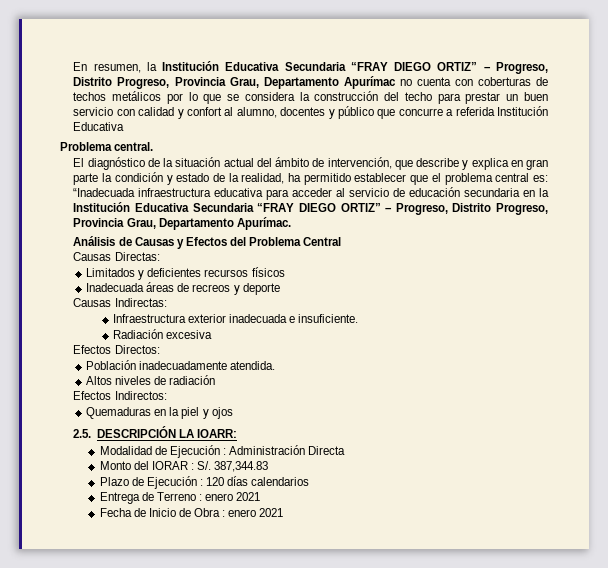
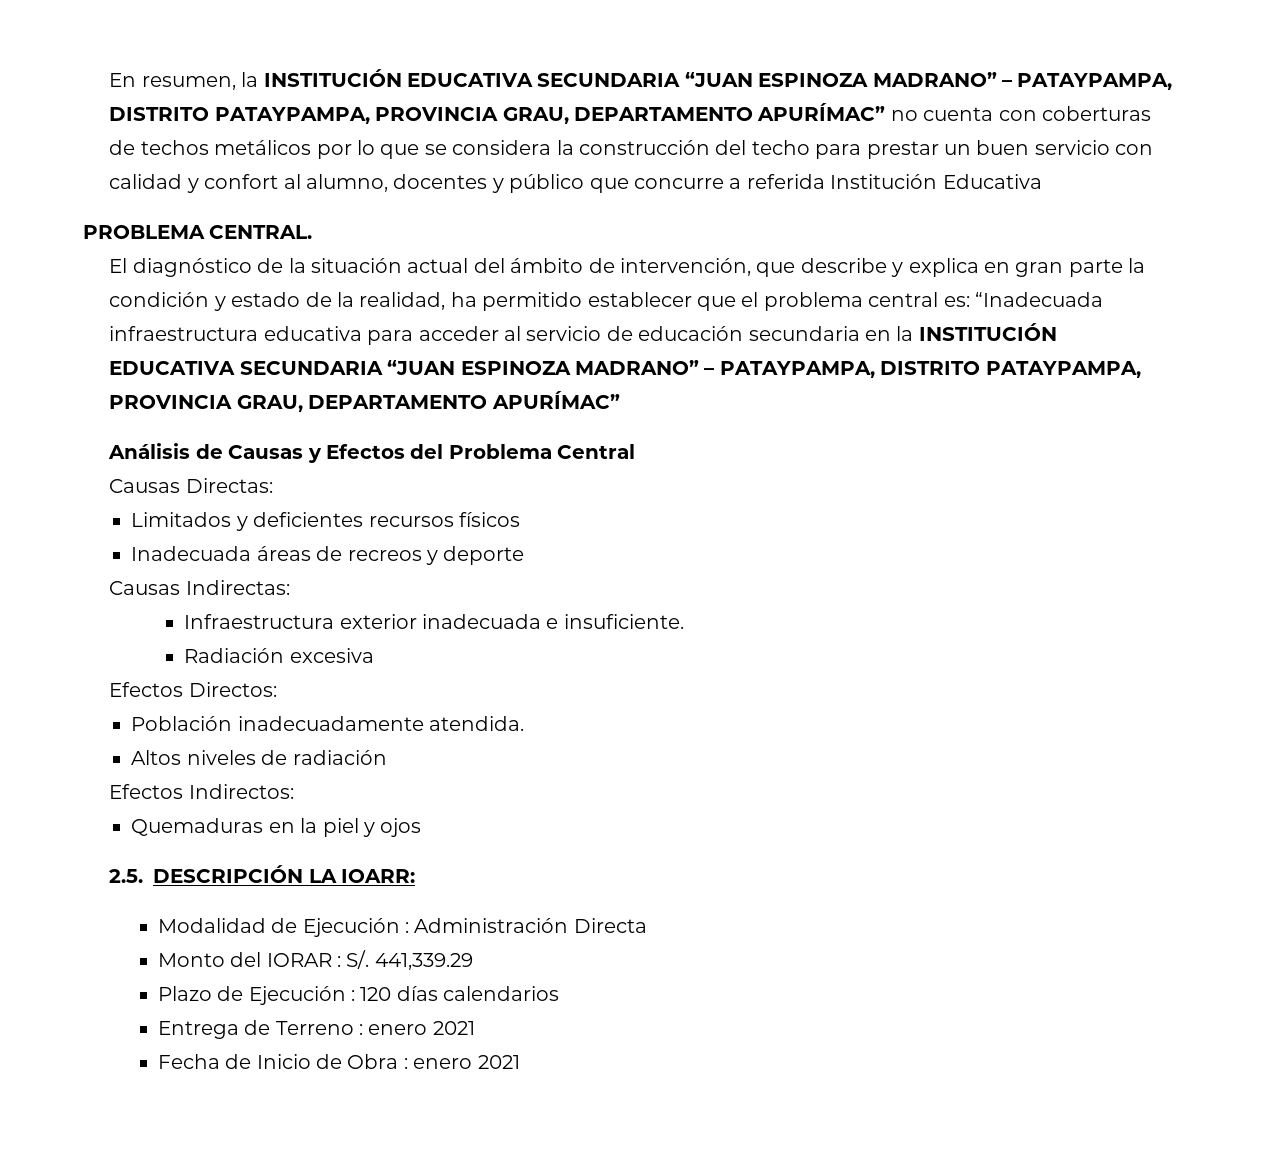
- En resumen, la Institución Educativa Secundaria “FRAY DIEGO ORTIZ” – Progreso, Distrito Progreso, Provincia Grau, Departamento Apurímac no cuenta con coberturas de techos metálicos por lo que se considera la construcción del techo para prestar un buen servicio con calidad y confort al alumno, docentes y público que concurre a referida Institución Educativa
+ En resumen, la INSTITUCIÓN EDUCATIVA SECUNDARIA “JUAN ESPINOZA MADRANO” – PATAYPAMPA, DISTRITO PATAYPAMPA, PROVINCIA GRAU, DEPARTAMENTO APURÍMAC” no cuenta con coberturas de techos metálicos por lo que se considera la construcción del techo para prestar un buen servicio con calidad y confort al alumno, docentes y público que concurre a referida Institución Educativa
- Problema central.
+ PROBLEMA CENTRAL.
- El diagnóstico de la situación actual del ámbito de intervención, que describe y explica en gran parte la condición y estado de la realidad, ha permitido establecer que el problema central es: “Inadecuada infraestructura educativa para acceder al servicio de educación secundaria en la Institución Educativa Secundaria “FRAY DIEGO ORTIZ” – Progreso, Distrito Progreso, Provincia Grau, Departamento Apurímac.
+ El diagnóstico de la situación actual del ámbito de intervención, que describe y explica en gran parte la condición y estado de la realidad, ha permitido establecer que el problema central es: “Inadecuada infraestructura educativa para acceder al servicio de educación secundaria en la INSTITUCIÓN EDUCATIVA SECUNDARIA “JUAN ESPINOZA MADRANO” – PATAYPAMPA, DISTRITO PATAYPAMPA, PROVINCIA GRAU, DEPARTAMENTO APURÍMAC”
- Monto del IORAR : S/. 387,344.83
+ Monto del IORAR : S/. 441,339.29

